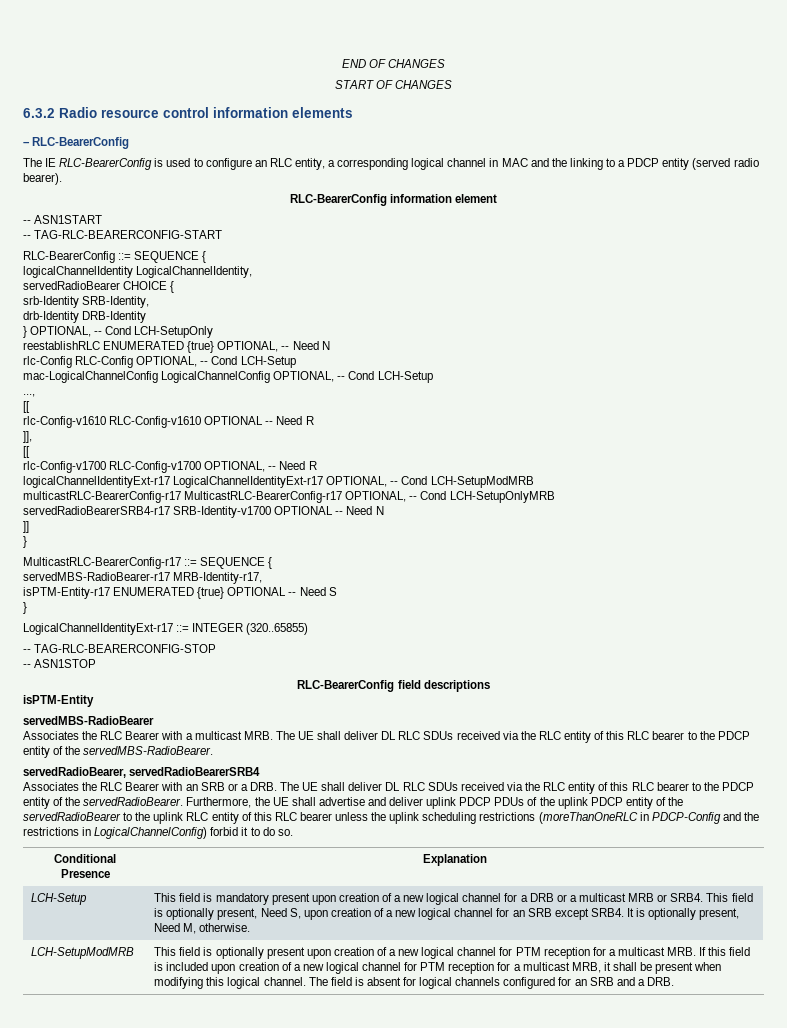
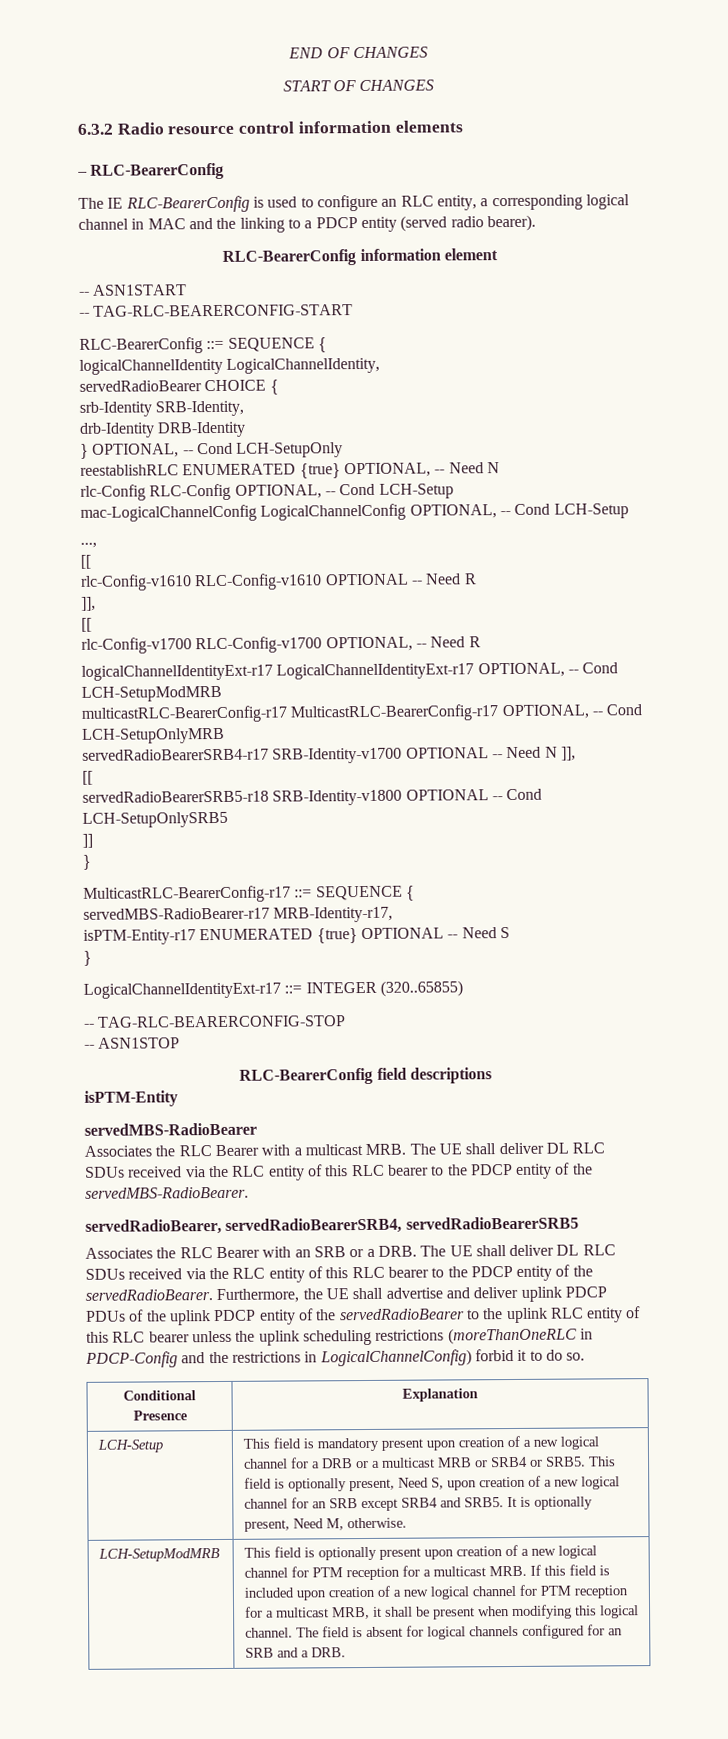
- servedRadioBearerSRB4-r17 SRB-Identity-v1700 OPTIONAL -- Need N
+ servedRadioBearerSRB4-r17 SRB-Identity-v1700 OPTIONAL -- Need N ]],
+ [[
+ servedRadioBearerSRB5-r18 SRB-Identity-v1800 OPTIONAL -- Cond LCH-SetupOnlySRB5
- servedRadioBearer, servedRadioBearerSRB4
+ servedRadioBearer, servedRadioBearerSRB4, servedRadioBearerSRB5
- This field is mandatory present upon creation of a new logical channel for a DRB or a multicast MRB or SRB4.
+ This field is mandatory present upon creation of a new logical channel for a DRB or a multicast MRB or SRB4 or SRB5.
- This field is optionally present, Need S, upon creation of a new logical channel for an SRB except SRB4.
+ This field is optionally present, Need S, upon creation of a new logical channel for an SRB except SRB4 and SRB5.

